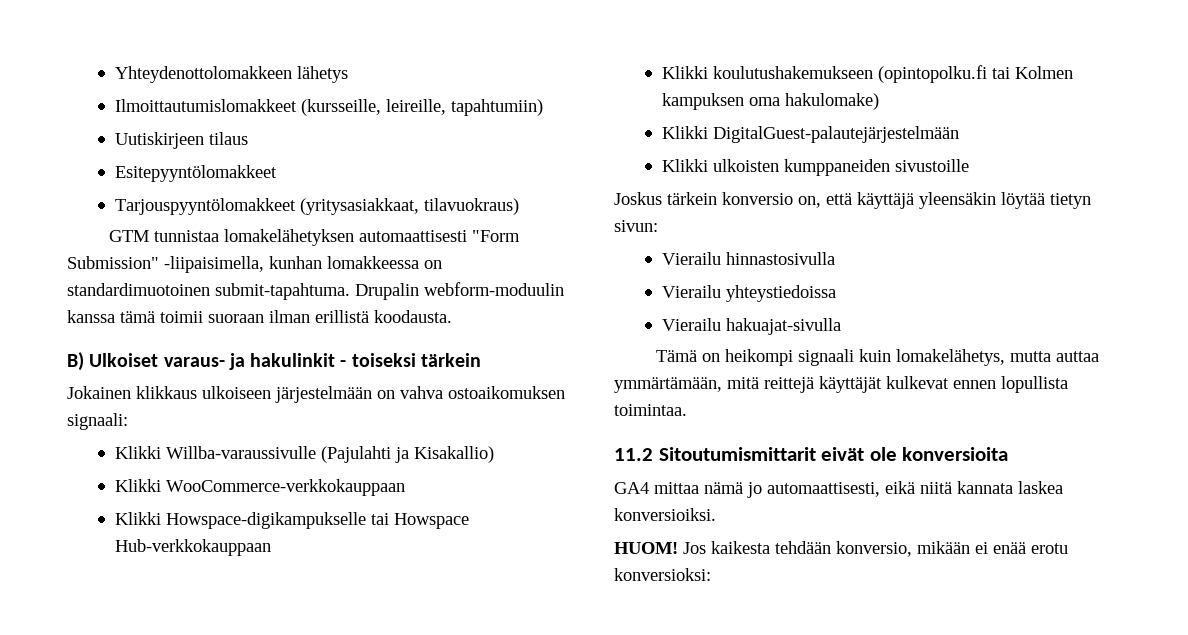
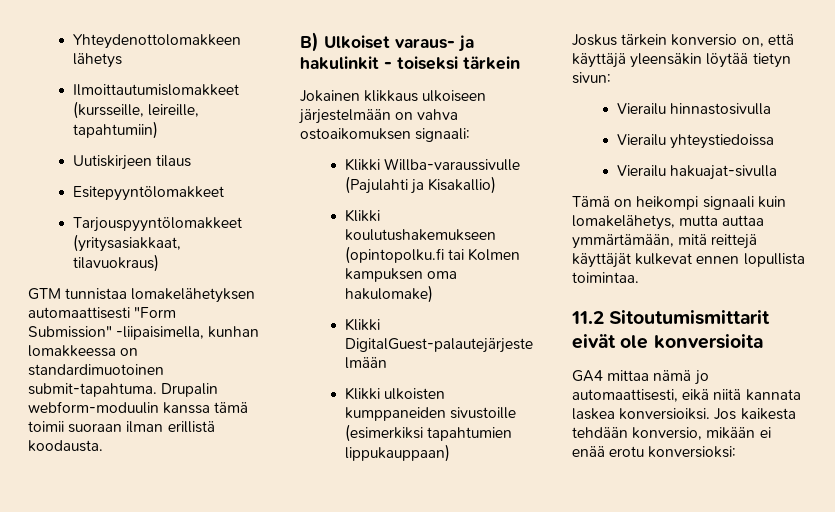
- Klikki WooCommerce-verkkokauppaan
- Klikki Howspace-digikampukselle tai Howspace Hub-verkkokauppaan
- Klikki ulkoisten kumppaneiden sivustoille
+ Klikki ulkoisten kumppaneiden sivustoille (esimerkiksi tapahtumien lippukauppaan)
- GA4 mittaa nämä jo automaattisesti, eikä niitä kannata laskea konversioiksi.
- HUOM! Jos kaikesta tehdään konversio, mikään ei enää erotu konversioksi:
+ GA4 mittaa nämä jo automaattisesti, eikä niitä kannata laskea konversioiksi. Jos kaikesta tehdään konversio, mikään ei enää erotu konversioksi:

